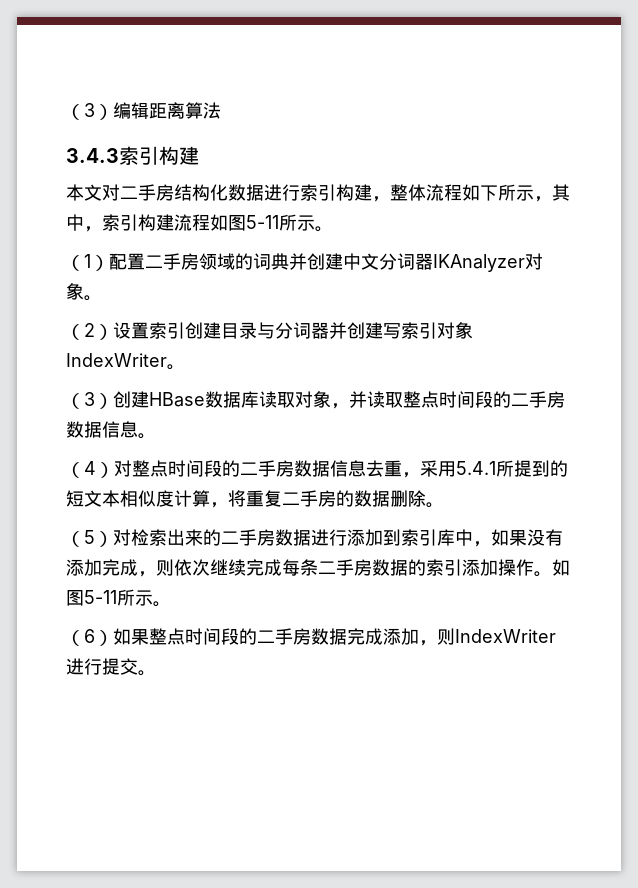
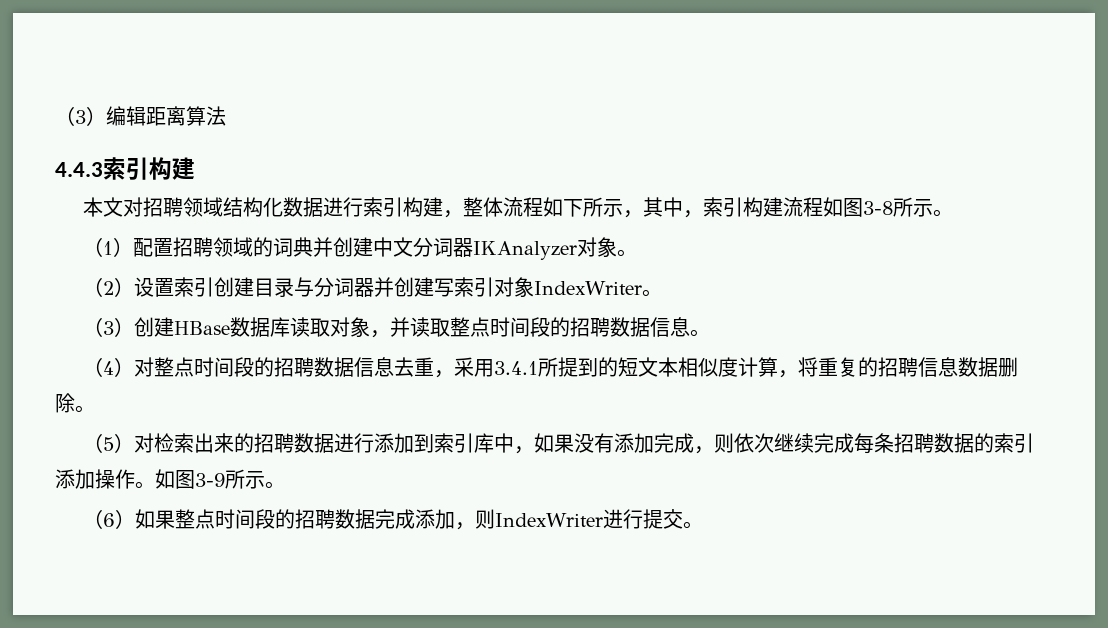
- 3.4.3索引构建
+ 4.4.3索引构建
- 本文对二手房结构化数据进行索引构建，整体流程如下所示，其中，索引构建流程如图5-11所示。
+ 本文对招聘领域结构化数据进行索引构建，整体流程如下所示，其中，索引构建流程如图3-8所示。
- （1）配置二手房领域的词典并创建中文分词器IKAnalyzer对象。
+ （1）配置招聘领域的词典并创建中文分词器IKAnalyzer对象。
- （3）创建HBase数据库读取对象，并读取整点时间段的二手房数据信息。
+ （3）创建HBase数据库读取对象，并读取整点时间段的招聘数据信息。
- （4）对整点时间段的二手房数据信息去重，采用5.4.1所提到的短文本相似度计算，将重复二手房的数据删除。
+ （4）对整点时间段的招聘数据信息去重，采用3.4.1所提到的短文本相似度计算，将重复的招聘信息数据删除。
- （5）对检索出来的二手房数据进行添加到索引库中，如果没有添加完成，则依次继续完成每条二手房数据的索引添加操作。如图5-11所示。
+ （5）对检索出来的招聘数据进行添加到索引库中，如果没有添加完成，则依次继续完成每条招聘数据的索引添加操作。如图3-9所示。
- （6）如果整点时间段的二手房数据完成添加，则IndexWriter进行提交。
+ （6）如果整点时间段的招聘数据完成添加，则IndexWriter进行提交。

